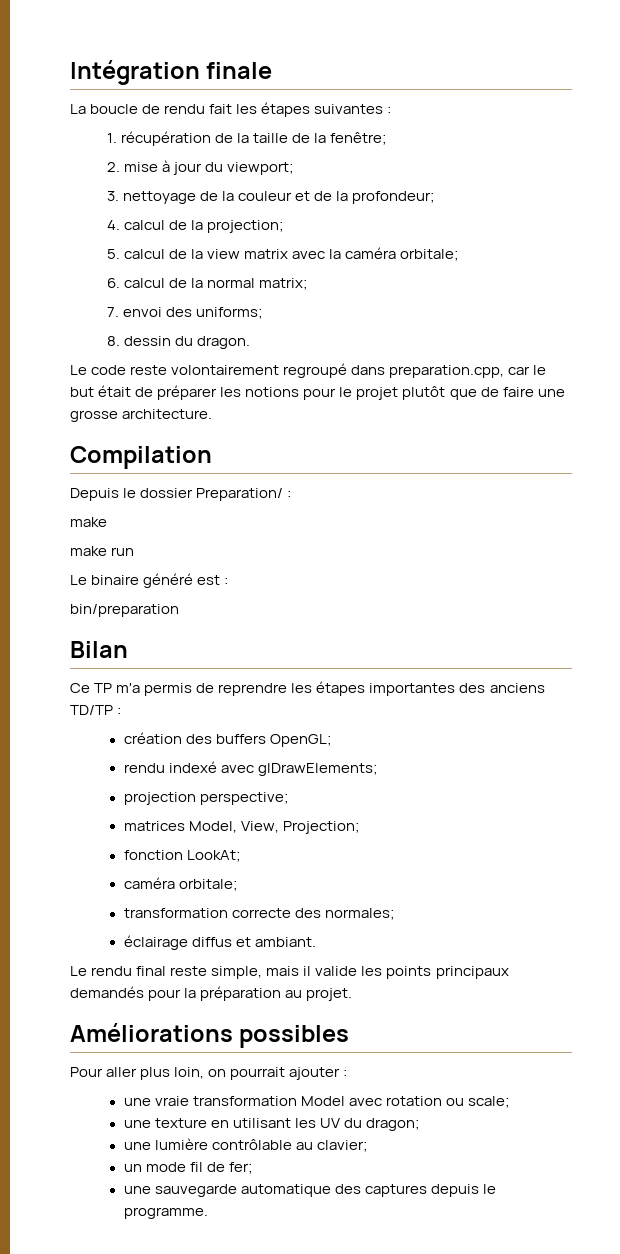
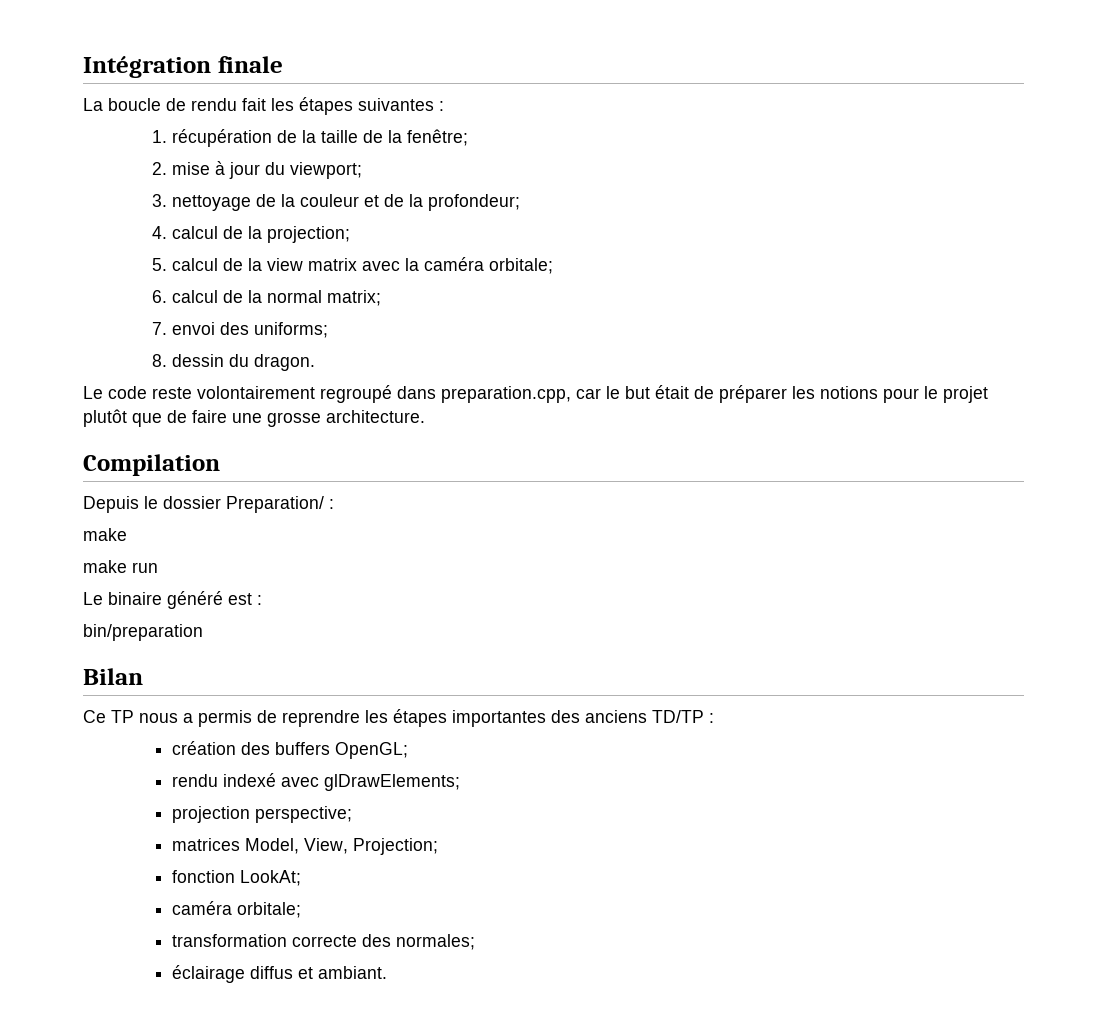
- Ce TP m'a permis de reprendre les étapes importantes des anciens TD/TP :
+ Ce TP nous a permis de reprendre les étapes importantes des anciens TD/TP :
- Le rendu final reste simple, mais il valide les points principaux demandés pour la préparation au projet.
- Améliorations possibles
- Pour aller plus loin, on pourrait ajouter :
- une vraie transformation Model avec rotation ou scale;
- une texture en utilisant les UV du dragon;
- une lumière contrôlable au clavier;
- un mode fil de fer;
- une sauvegarde automatique des captures depuis le programme.

